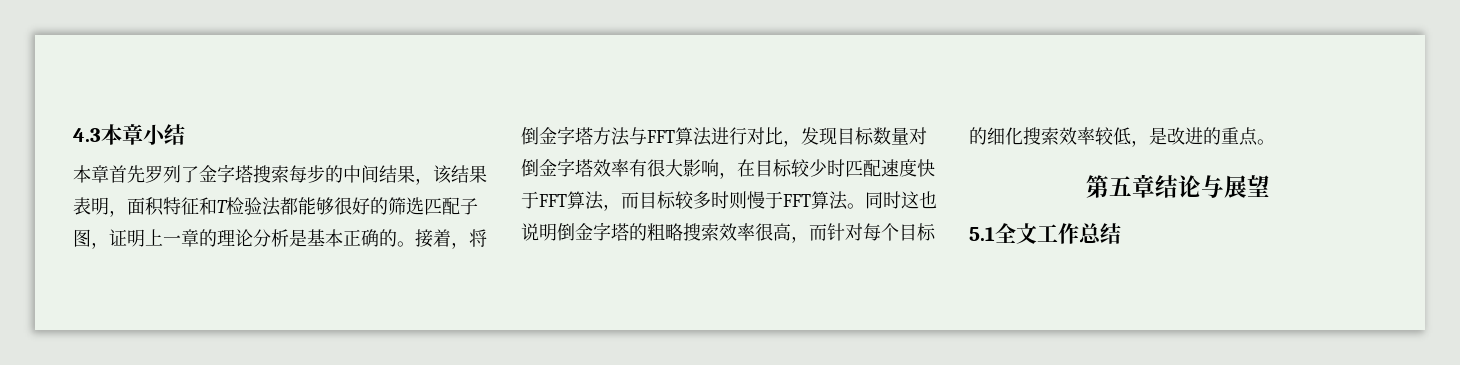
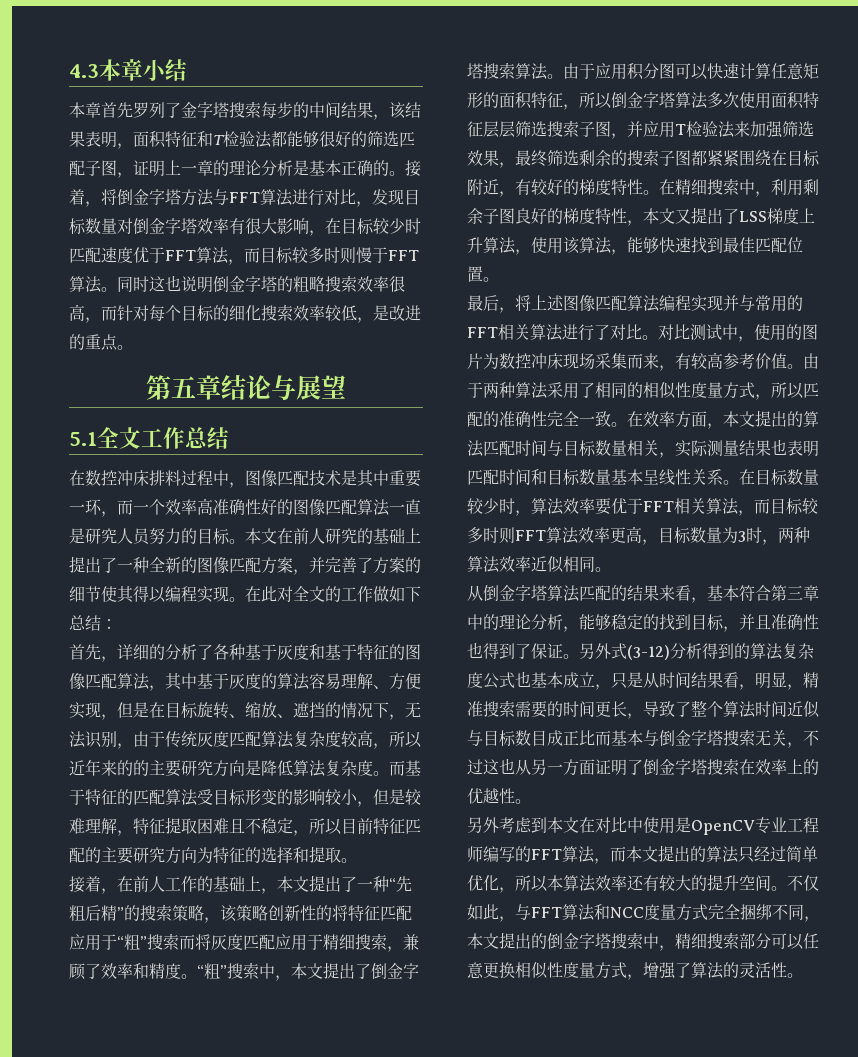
- 接着，将倒金字塔方法与FFT算法进行对比，发现目标数量对倒金字塔效率有很大影响，在目标较少时匹配速度快于FFT算法，而目标较多时则慢于FFT算法。
+ 接着，将倒金字塔方法与FFT算法进行对比，发现目标数量对倒金字塔效率有很大影响，在目标较少时匹配速度优于FFT算法，而目标较多时则慢于FFT算法。
+ 在数控冲床排料过程中，图像匹配技术是其中重要一环，而一个效率高准确性好的图像匹配算法一直是研究人员努力的目标。本文在前人研究的基础上提出了一种全新的图像匹配方案，并完善了方案的细节使其得以编程实现。在此对全文的工作做如下总结：
+ 首先，详细的分析了各种基于灰度和基于特征的图像匹配算法，其中基于灰度的算法容易理解、方便实现，但是在目标旋转、缩放、遮挡的情况下，无法识别，由于传统灰度匹配算法复杂度较高，所以近年来的的主要研究方向是降低算法复杂度。而基于特征的匹配算法受目标形变的影响较小，但是较难理解，特征提取困难且不稳定，所以目前特征匹配的主要研究方向为特征的选择和提取。
+ 接着，在前人工作的基础上，本文提出了一种“先粗后精”的搜索策略，该策略创新性的将特征匹配应用于“粗”搜索而将灰度匹配应用于精细搜索，兼顾了效率和精度。“粗”搜索中，本文提出了倒金字塔搜索算法。由于应用积分图可以快速计算任意矩形的面积特征，所以倒金字塔算法多次使用面积特征层层筛选搜索子图，并应用T检验法来加强筛选效果，最终筛选剩余的搜索子图都紧紧围绕在目标附近，有较好的梯度特性。在精细搜索中，利用剩余子图良好的梯度特性，本文又提出了LSS梯度上升算法，使用该算法，能够快速找到最佳匹配位置。
+ 最后，将上述图像匹配算法编程实现并与常用的FFT相关算法进行了对比。对比测试中，使用的图片为数控冲床现场采集而来，有较高参考价值。由于两种算法采用了相同的相似性度量方式，所以匹配的准确性完全一致。在效率方面，本文提出的算法匹配时间与目标数量相关，实际测量结果也表明匹配时间和目标数量基本呈线性关系。在目标数量较少时，算法效率要优于FFT相关算法，而目标较多时则FFT算法效率更高，目标数量为3时，两种算法效率近似相同。
+ 从倒金字塔算法匹配的结果来看，基本符合第三章中的理论分析，能够稳定的找到目标，并且准确性也得到了保证。另外式(3-12)分析得到的算法复杂度公式也基本成立，只是从时间结果看，明显，精准搜索需要的时间更长，导致了整个算法时间近似与目标数目成正比而基本与倒金字塔搜索无关，不过这也从另一方面证明了倒金字塔搜索在效率上的优越性。
+ 另外考虑到本文在对比中使用是OpenCV专业工程师编写的FFT算法，而本文提出的算法只经过简单优化，所以本算法效率还有较大的提升空间。不仅如此，与FFT算法和NCC度量方式完全捆绑不同，本文提出的倒金字塔搜索中，精细搜索部分可以任意更换相似性度量方式，增强了算法的灵活性。

